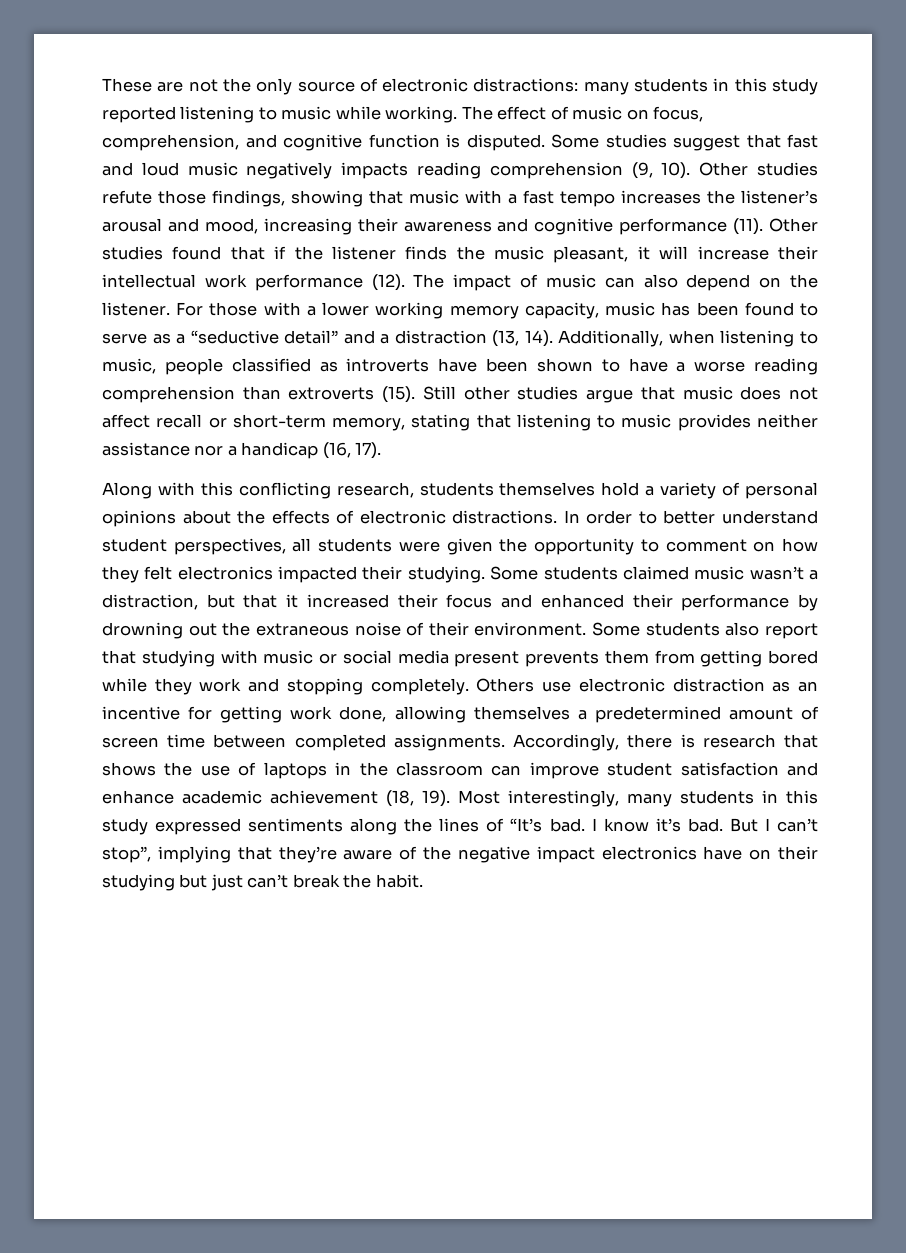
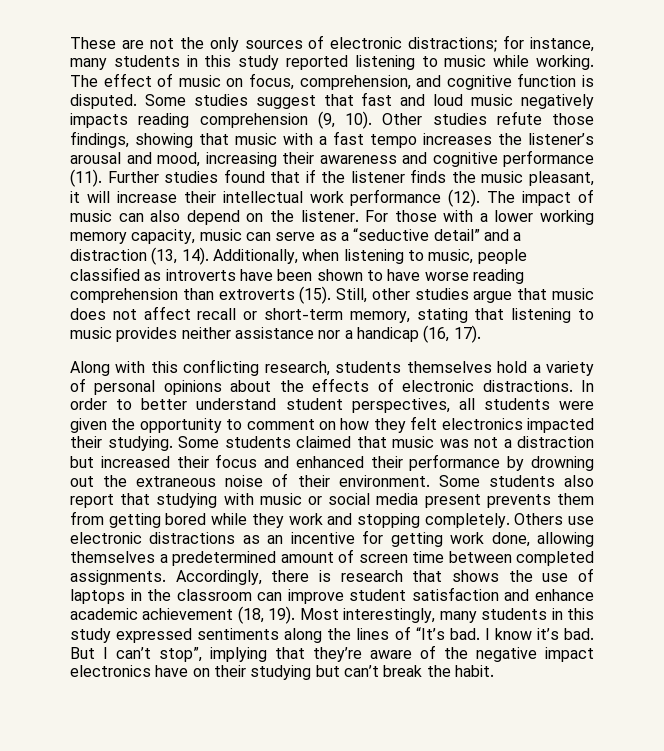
- These are not the only source of electronic distractions: many students in this study reported listening to music while working.
+ These are not the only sources of electronic distractions; for instance, many students in this study reported listening to music while working.
- Other studies found that if the listener finds the music pleasant, it will increase their intellectual work performance (12).
+ Further studies found that if the listener finds the music pleasant, it will increase their intellectual work performance (12).
- For those with a lower working memory capacity, music has been found to serve as a “seductive detail” and a distraction (13, 14).
+ For those with a lower working memory capacity, music can serve as a “seductive detail” and a distraction (13, 14).
- Additionally, when listening to music, people classified as introverts have been shown to have a worse reading comprehension than extroverts (15).
+ Additionally, when listening to music, people classified as introverts have been shown to have worse reading comprehension than extroverts (15).
- Still other studies argue that music does not affect recall or short-term memory, stating that listening to music provides neither assistance nor a handicap (16, 17).
+ Still, other studies argue that music does not affect recall or short-term memory, stating that listening to music provides neither assistance nor a handicap (16, 17).
- Some students claimed music wasn’t a distraction, but that it increased their focus and enhanced their performance by drowning out the extraneous noise of their environment.
+ Some students claimed that music was not a distraction but increased their focus and enhanced their performance by drowning out the extraneous noise of their environment.
- Others use electronic distraction as an incentive for getting work done, allowing themselves a predetermined amount of screen time between completed assignments.
+ Others use electronic distractions as an incentive for getting work done, allowing themselves a predetermined amount of screen time between completed assignments.
- But I can’t stop”, implying that they’re aware of the negative impact electronics have on their studying but just can’t break the habit.
+ But I can’t stop”, implying that they’re aware of the negative impact electronics have on their studying but can’t break the habit.

